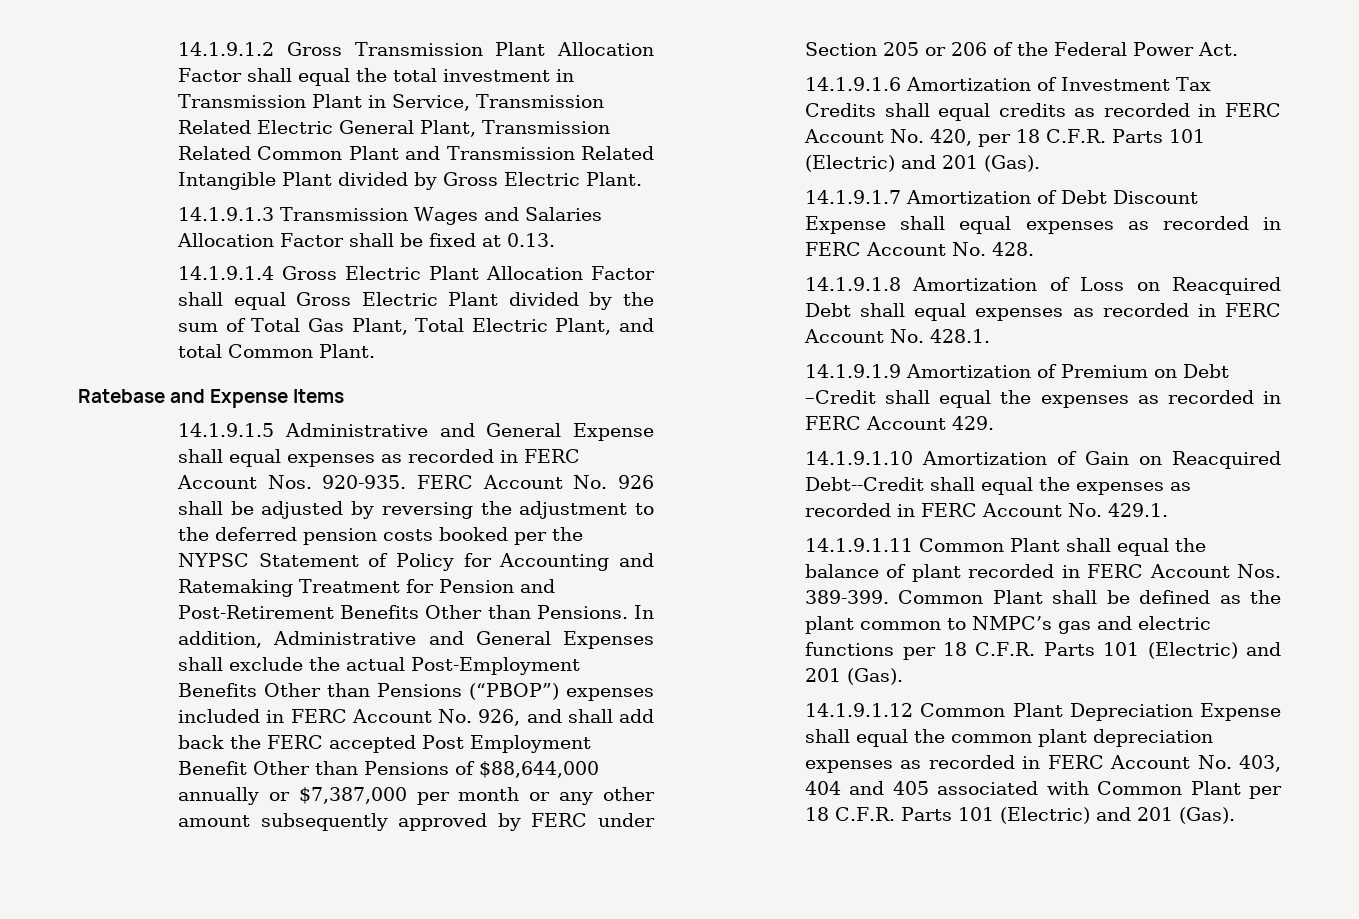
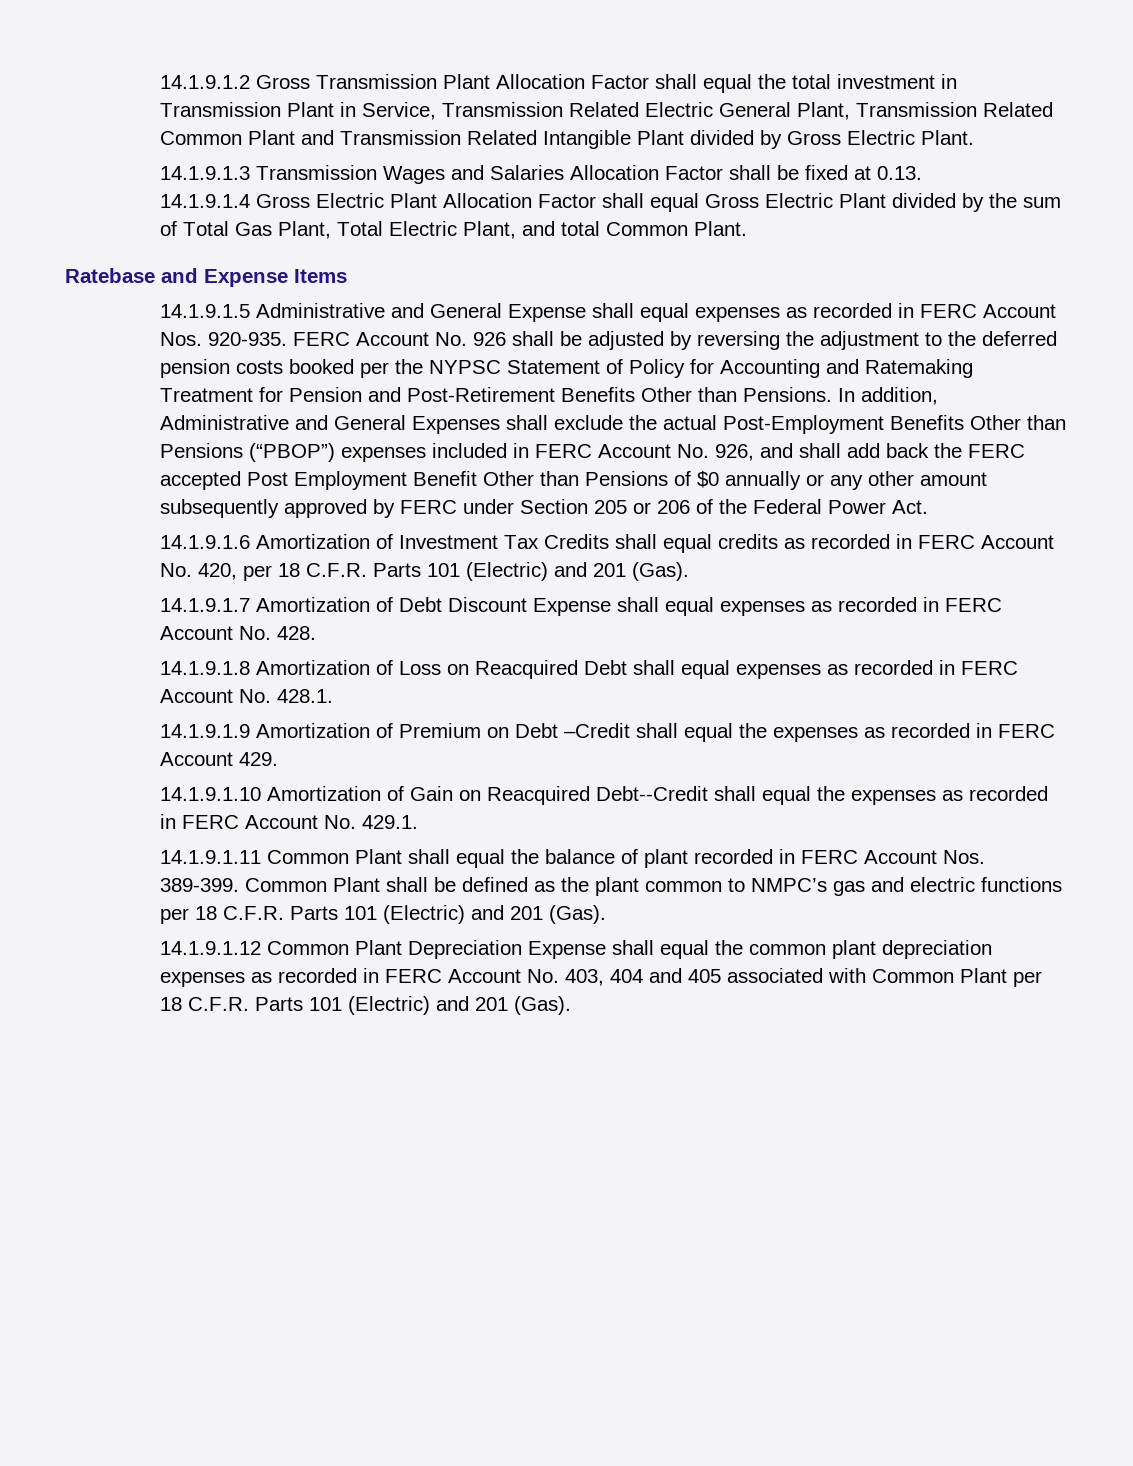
- In addition, Administrative and General Expenses shall exclude the actual Post-Employment Benefits Other than Pensions (“PBOP”) expenses included in FERC Account No. 926, and shall add back the FERC accepted Post Employment Benefit Other than Pensions of $88,644,000 annually or $7,387,000 per month or any other amount subsequently approved by FERC under Section 205 or 206 of the Federal Power Act.
+ In addition, Administrative and General Expenses shall exclude the actual Post-Employment Benefits Other than Pensions (“PBOP”) expenses included in FERC Account No. 926, and shall add back the FERC accepted Post Employment Benefit Other than Pensions of $0 annually or any other amount subsequently approved by FERC under Section 205 or 206 of the Federal Power Act.

